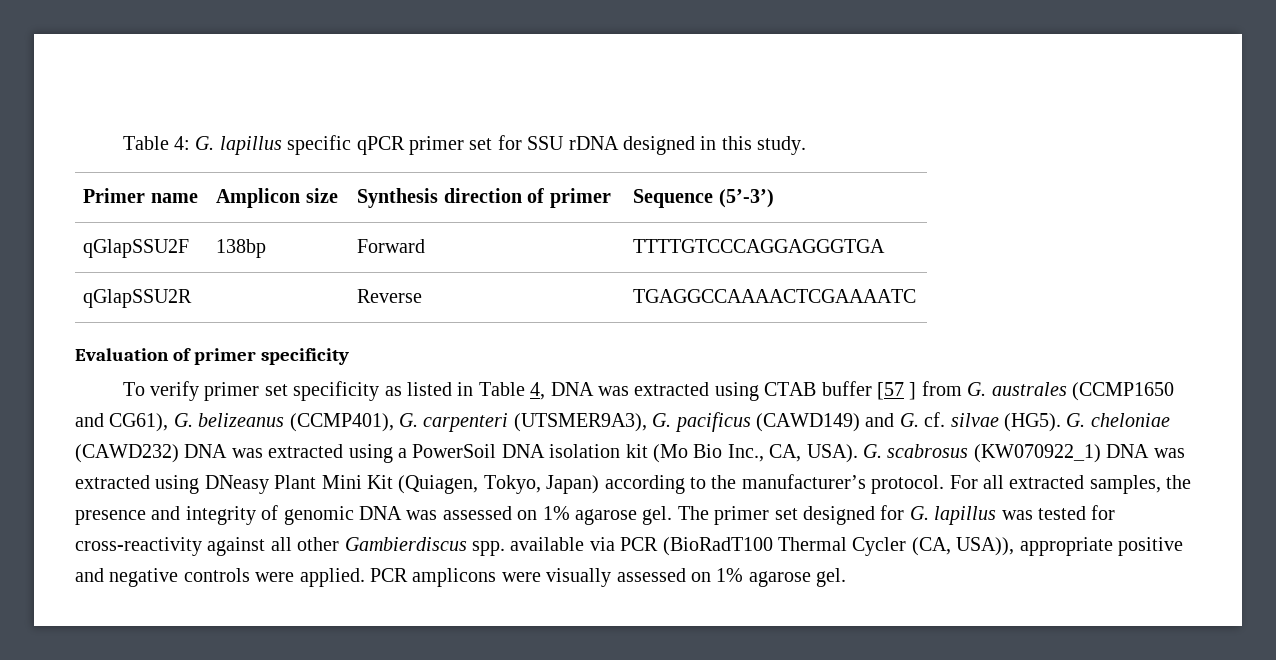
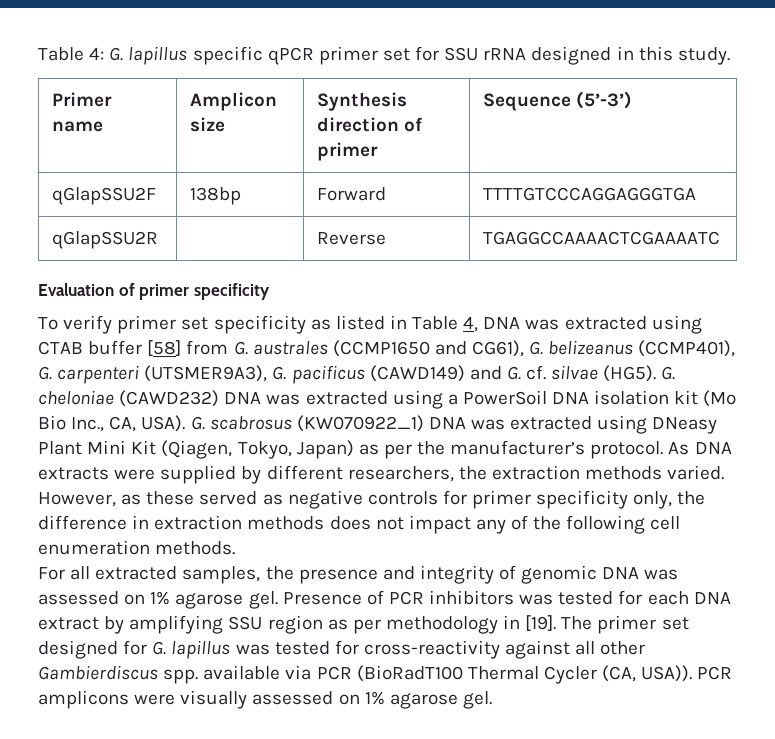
- Table 4: G. lapillus specific qPCR primer set for SSU rDNA designed in this study.
+ Table 4: G. lapillus specific qPCR primer set for SSU rRNA designed in this study.
- To verify primer set specificity as listed in Table 4, DNA was extracted using CTAB buffer [57 ] from G. australes (CCMP1650 and CG61), G. belizeanus (CCMP401), G. carpenteri (UTSMER9A3), G. pacificus (CAWD149) and G. cf. silvae (HG5).
+ To verify primer set specificity as listed in Table 4, DNA was extracted using CTAB buffer [58] from G. australes (CCMP1650 and CG61), G. belizeanus (CCMP401), G. carpenteri (UTSMER9A3), G. pacificus (CAWD149) and G. cf. silvae (HG5).
- G. scabrosus (KW070922_1) DNA was extracted using DNeasy Plant Mini Kit (Quiagen, Tokyo, Japan) according to the manufacturer’s protocol. For all extracted samples, the presence and integrity of genomic DNA was assessed on 1% agarose gel.
+ G. scabrosus (KW070922_1) DNA was extracted using DNeasy Plant Mini Kit (Qiagen, Tokyo, Japan) as per the manufacturer’s protocol. As DNA extracts were supplied by different researchers, the extraction methods varied. However, as these served as negative controls for primer specificity only, the difference in extraction methods does not impact any of the following cell enumeration methods.
+ For all extracted samples, the presence and integrity of genomic DNA was assessed on 1% agarose gel.
+ Presence of PCR inhibitors was tested for each DNA extract by amplifying SSU region as per methodology in [19].
- The primer set designed for G. lapillus was tested for cross-reactivity against all other Gambierdiscus spp. available via PCR (BioRadT100 Thermal Cycler (CA, USA)), appropriate positive and negative controls were applied.
+ The primer set designed for G. lapillus was tested for cross-reactivity against all other Gambierdiscus spp. available via PCR (BioRadT100 Thermal Cycler (CA, USA)).

